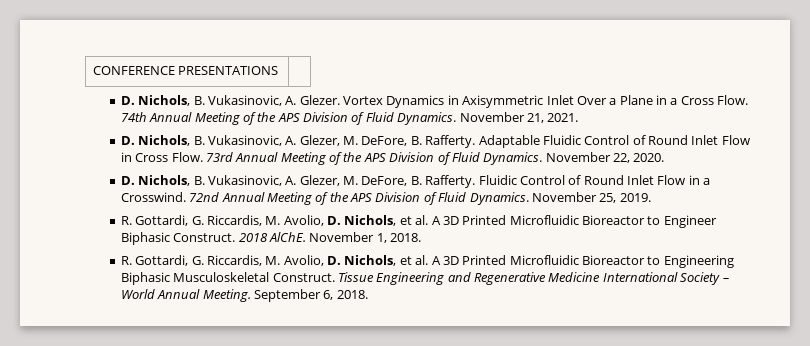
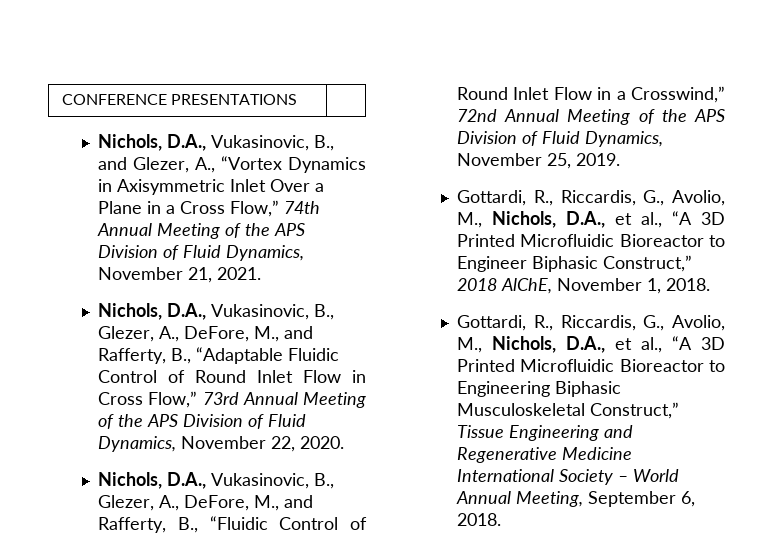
- D. Nichols, B. Vukasinovic, A. Glezer. Vortex Dynamics in Axisymmetric Inlet Over a Plane in a Cross Flow. 74th Annual Meeting of the APS Division of Fluid Dynamics. November 21, 2021.
+ Nichols, D.A., Vukasinovic, B., and Glezer, A., “Vortex Dynamics in Axisymmetric Inlet Over a Plane in a Cross Flow,” 74th Annual Meeting of the APS Division of Fluid Dynamics, November 21, 2021.
- D. Nichols, B. Vukasinovic, A. Glezer, M. DeFore, B. Rafferty. Adaptable Fluidic Control of Round Inlet Flow in Cross Flow. 73rd Annual Meeting of the APS Division of Fluid Dynamics. November 22, 2020.
+ Nichols, D.A., Vukasinovic, B., Glezer, A., DeFore, M., and Rafferty, B., “Adaptable Fluidic Control of Round Inlet Flow in Cross Flow,” 73rd Annual Meeting of the APS Division of Fluid Dynamics, November 22, 2020.
- D. Nichols, B. Vukasinovic, A. Glezer, M. DeFore, B. Rafferty. Fluidic Control of Round Inlet Flow in a Crosswind. 72nd Annual Meeting of the APS Division of Fluid Dynamics. November 25, 2019.
+ Nichols, D.A., Vukasinovic, B., Glezer, A., DeFore, M., and Rafferty, B., “Fluidic Control of Round Inlet Flow in a Crosswind,” 72nd Annual Meeting of the APS Division of Fluid Dynamics, November 25, 2019.
- R. Gottardi, G. Riccardis, M. Avolio, D. Nichols, et al. A 3D Printed Microfluidic Bioreactor to Engineer Biphasic Construct. 2018 AlChE. November 1, 2018.
+ Gottardi, R., Riccardis, G., Avolio, M., Nichols, D.A., et al., “A 3D Printed Microfluidic Bioreactor to Engineer Biphasic Construct,” 2018 AlChE, November 1, 2018.
- R. Gottardi, G. Riccardis, M. Avolio, D. Nichols, et al. A 3D Printed Microfluidic Bioreactor to Engineering Biphasic Musculoskeletal Construct. Tissue Engineering and Regenerative Medicine International Society – World Annual Meeting. September 6, 2018.
+ Gottardi, R., Riccardis, G., Avolio, M., Nichols, D.A., et al., “A 3D Printed Microfluidic Bioreactor to Engineering Biphasic Musculoskeletal Construct,” Tissue Engineering and Regenerative Medicine International Society – World Annual Meeting, September 6, 2018.

